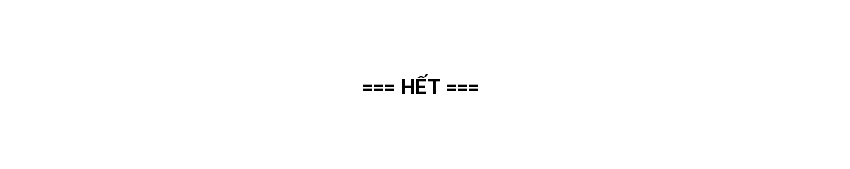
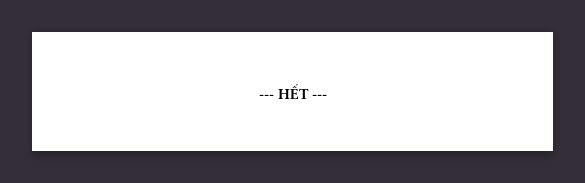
- === HẾT ===
+ --- HẾT ---

